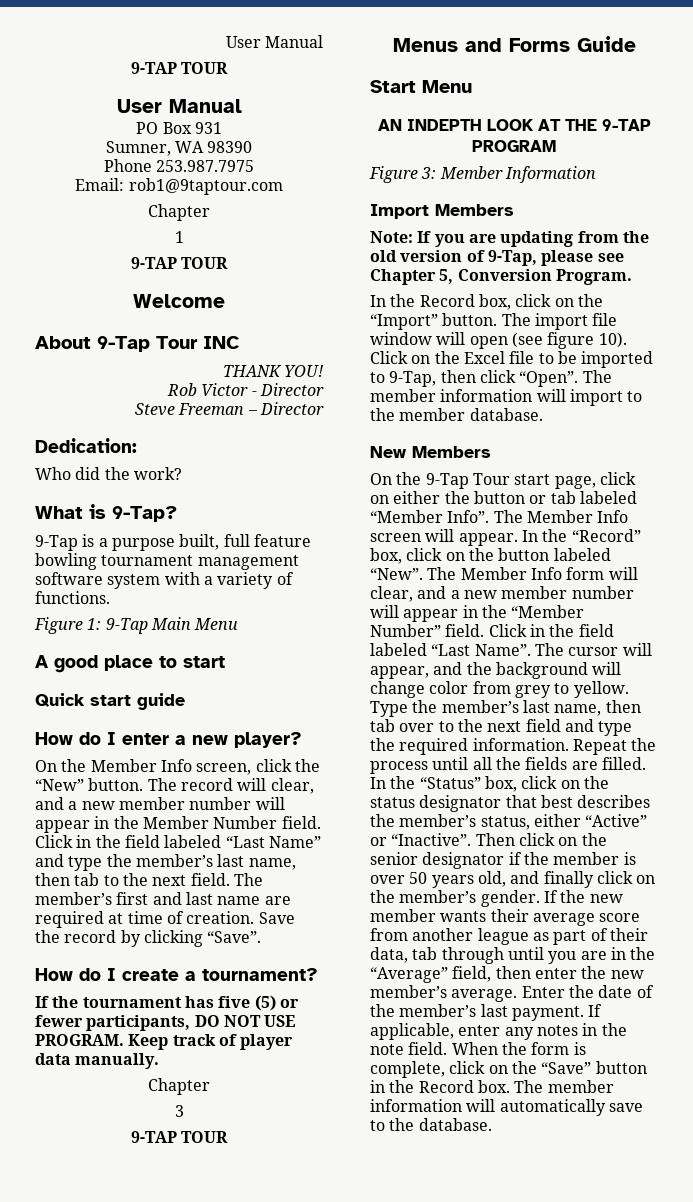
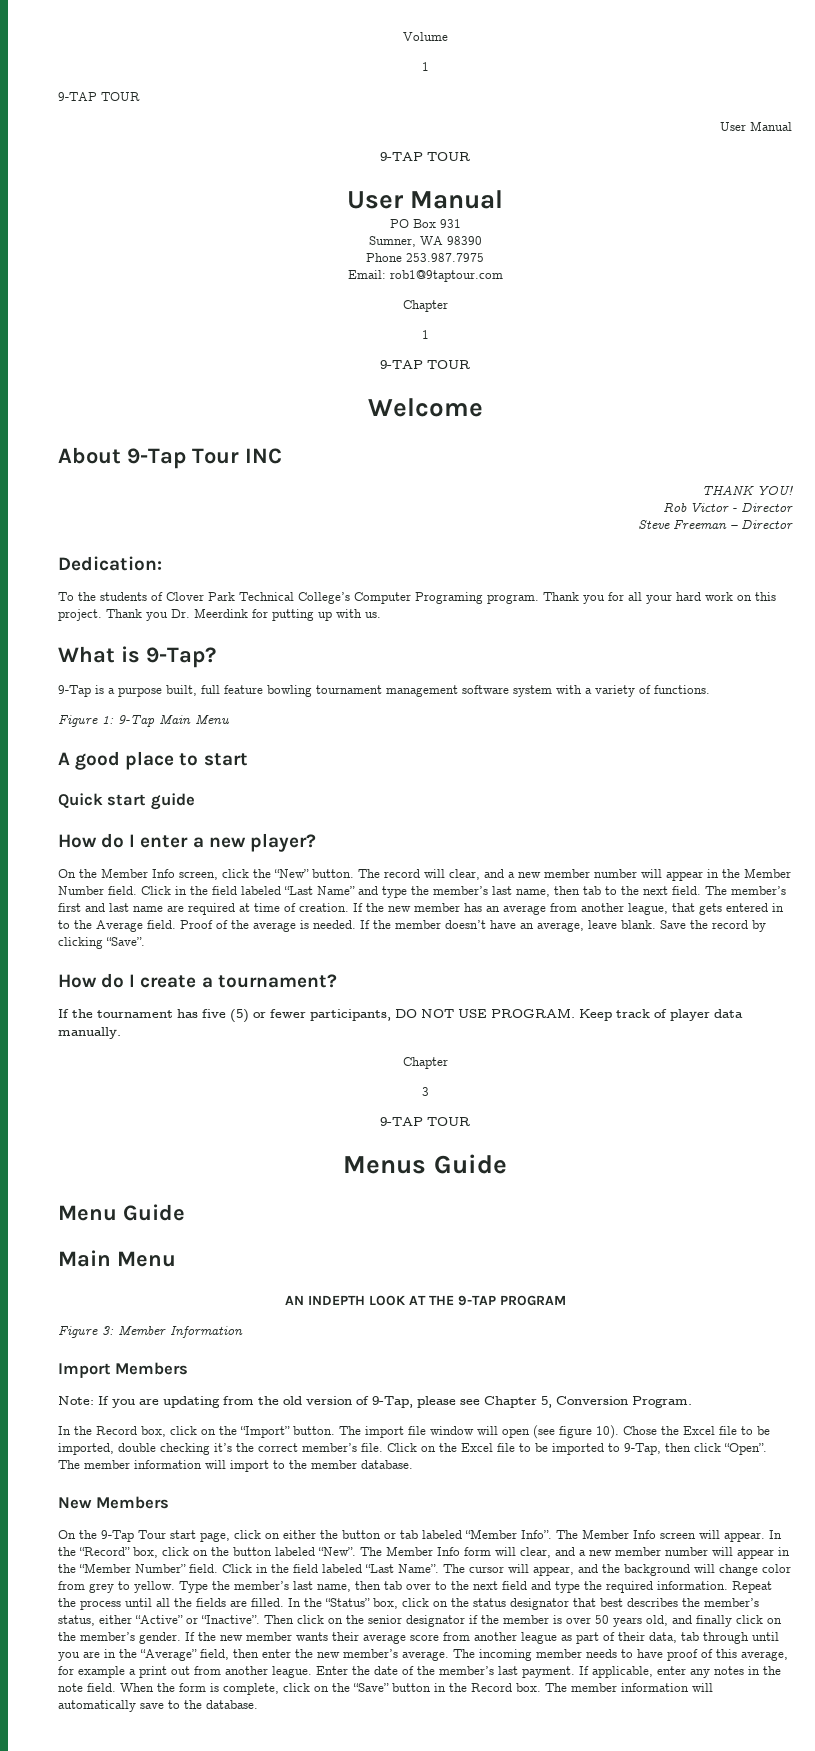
+ Volume
+ 1
+ 9-TAP TOUR
- Who did the work?
+ To the students of Clover Park Technical College’s Computer Programing program. Thank you for all your hard work on this project. Thank you Dr. Meerdink for putting up with us.
+ If the new member has an average from another league, that gets entered in to the Average field. Proof of the average is needed. If the member doesn’t have an average, leave blank.
- Menus and Forms Guide
- Start Menu
+ Menus Guide
+ Menu Guide
+ Main Menu
+ Chose the Excel file to be imported, double checking it’s the correct member’s file.
+ The incoming member needs to have proof of this average, for example a print out from another league.

